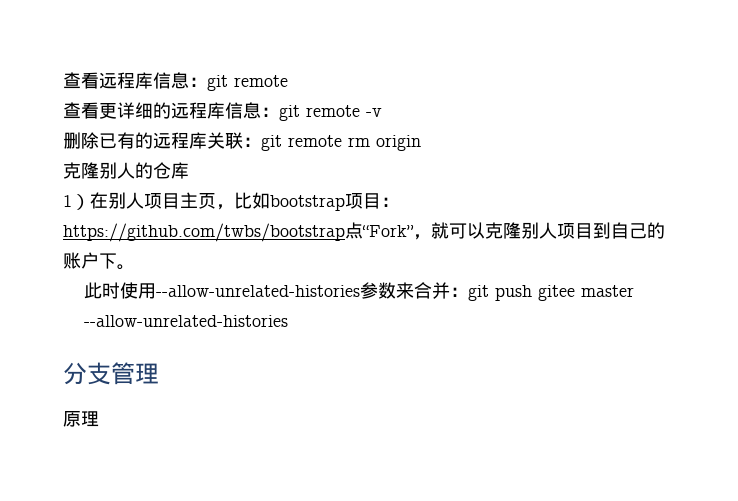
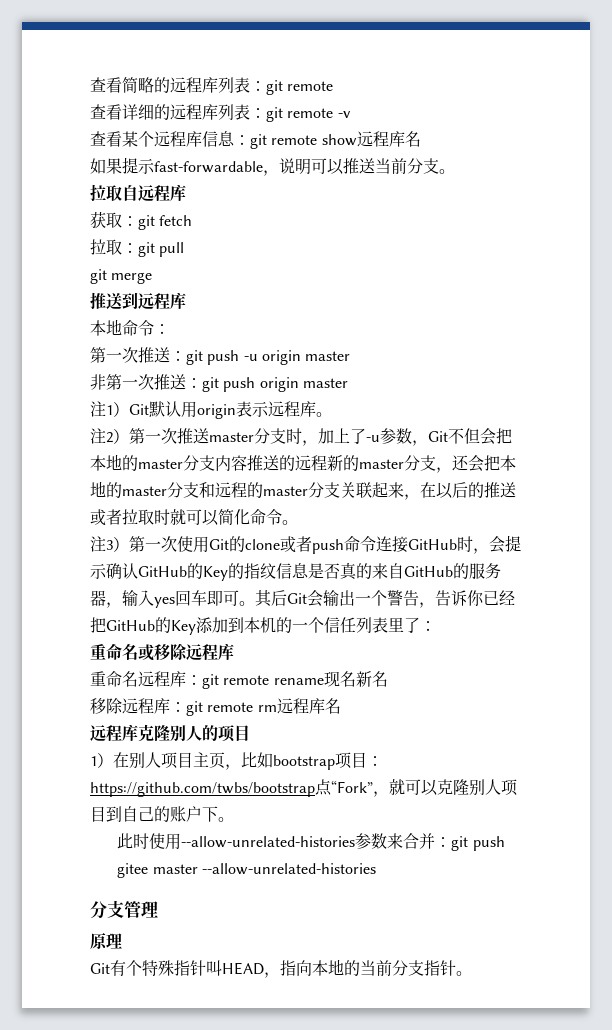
- 查看远程库信息：git remote
- 查看更详细的远程库信息：git remote -v
- 删除已有的远程库关联：git remote rm origin
- 克隆别人的仓库
+ 查看简略的远程库列表：git remote
+ 查看详细的远程库列表：git remote -v
+ 查看某个远程库信息：git remote show远程库名
+ 如果提示fast-forwardable，说明可以推送当前分支。
+ 拉取自远程库
+ 获取：git fetch
+ 拉取：git pull
+ git merge
+ 推送到远程库
+ 本地命令：
+ 第一次推送：git push -u origin master
+ 非第一次推送：git push origin master
+ 注1）Git默认用origin表示远程库。
+ 注2）第一次推送master分支时，加上了-u参数，Git不但会把本地的master分支内容推送的远程新的master分支，还会把本地的master分支和远程的master分支关联起来，在以后的推送或者拉取时就可以简化命令。
+ 注3）第一次使用Git的clone或者push命令连接GitHub时，会提示确认GitHub的Key的指纹信息是否真的来自GitHub的服务器，输入yes回车即可。其后Git会输出一个警告，告诉你已经把GitHub的Key添加到本机的一个信任列表里了：
+ 重命名或移除远程库
+ 重命名远程库：git remote rename现名新名
+ 移除远程库：git remote rm远程库名
+ 远程库克隆别人的项目
+ Git有个特殊指针叫HEAD，指向本地的当前分支指针。

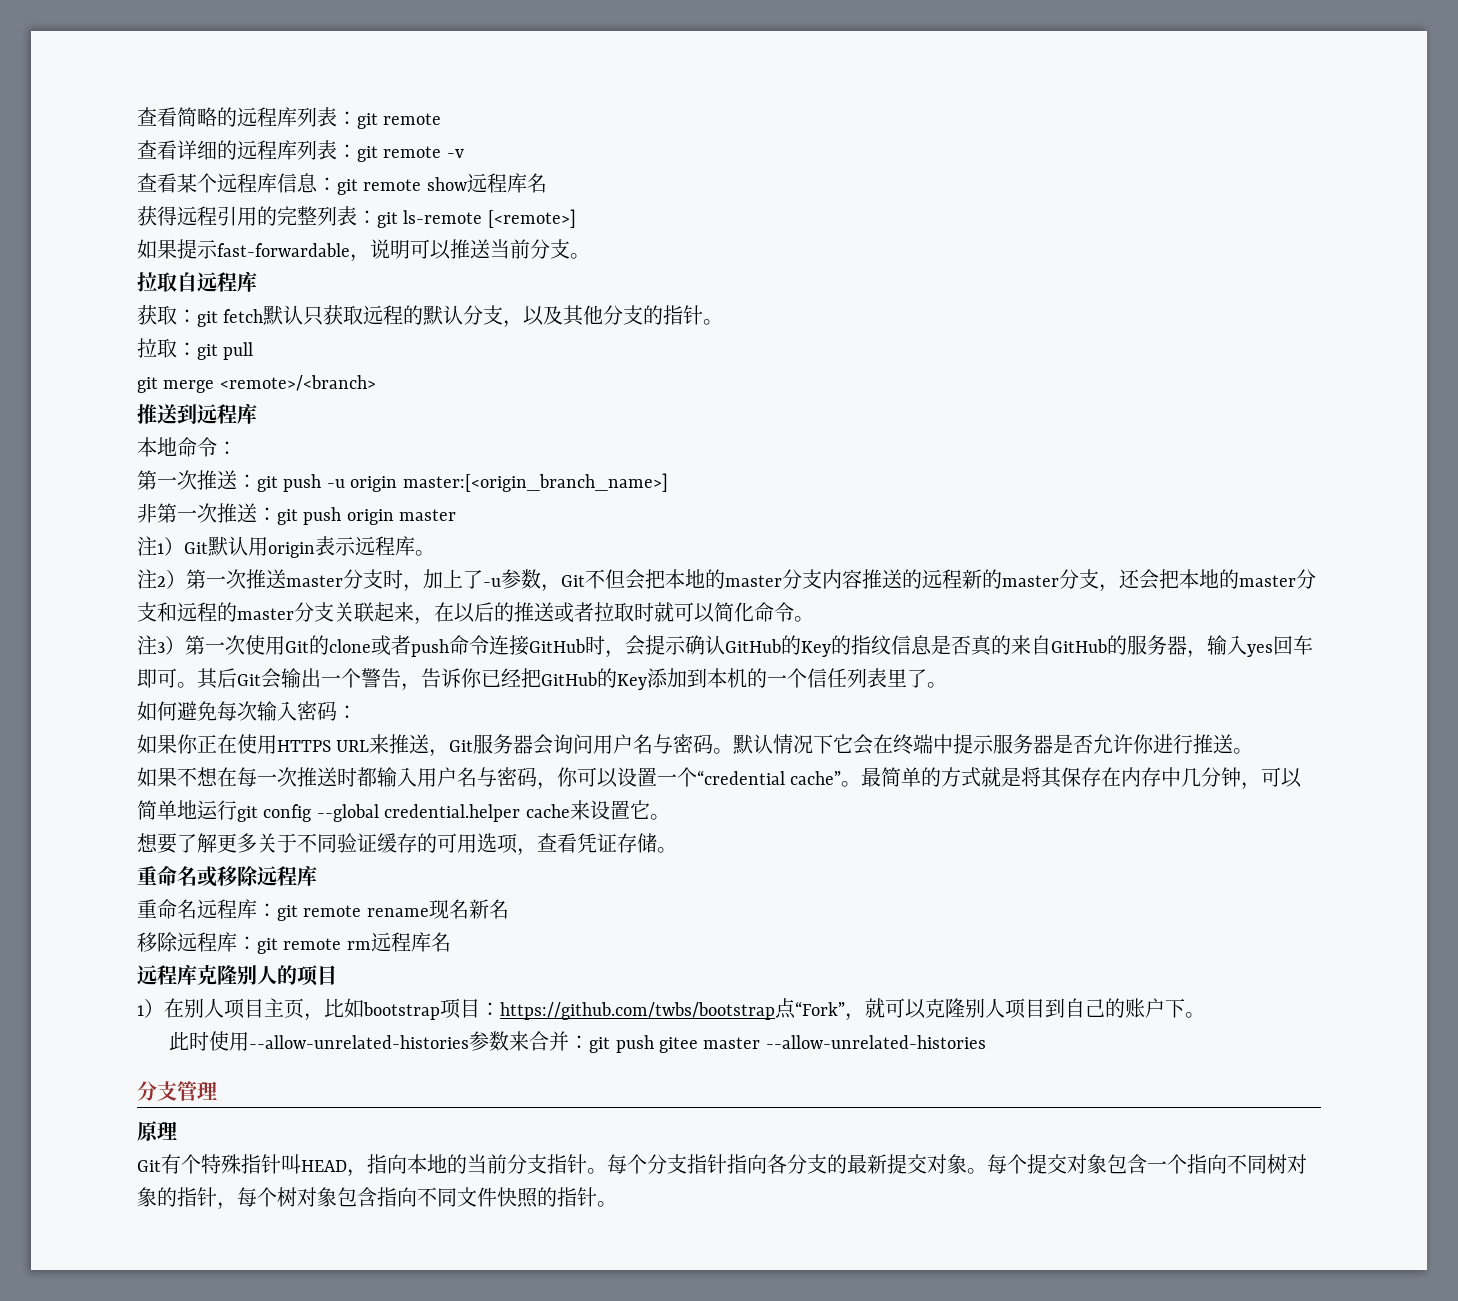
+ 获得远程引用的完整列表：git ls-remote [<remote>]
- 获取：git fetch
+ 获取：git fetch默认只获取远程的默认分支，以及其他分支的指针。
- git merge
+ git merge <remote>/<branch>
- 第一次推送：git push -u origin master
+ 第一次推送：git push -u origin master:[<origin_branch_name>]
- 其后Git会输出一个警告，告诉你已经把GitHub的Key添加到本机的一个信任列表里了：
+ 其后Git会输出一个警告，告诉你已经把GitHub的Key添加到本机的一个信任列表里了。
+ 如何避免每次输入密码：
+ 如果你正在使用HTTPS URL来推送，Git服务器会询问用户名与密码。默认情况下它会在终端中提示服务器是否允许你进行推送。
+ 如果不想在每一次推送时都输入用户名与密码，你可以设置一个“credential cache”。最简单的方式就是将其保存在内存中几分钟，可以简单地运行git config --global credential.helper cache来设置它。
+ 想要了解更多关于不同验证缓存的可用选项，查看凭证存储。
+ 每个分支指针指向各分支的最新提交对象。每个提交对象包含一个指向不同树对象的指针，每个树对象包含指向不同文件快照的指针。

